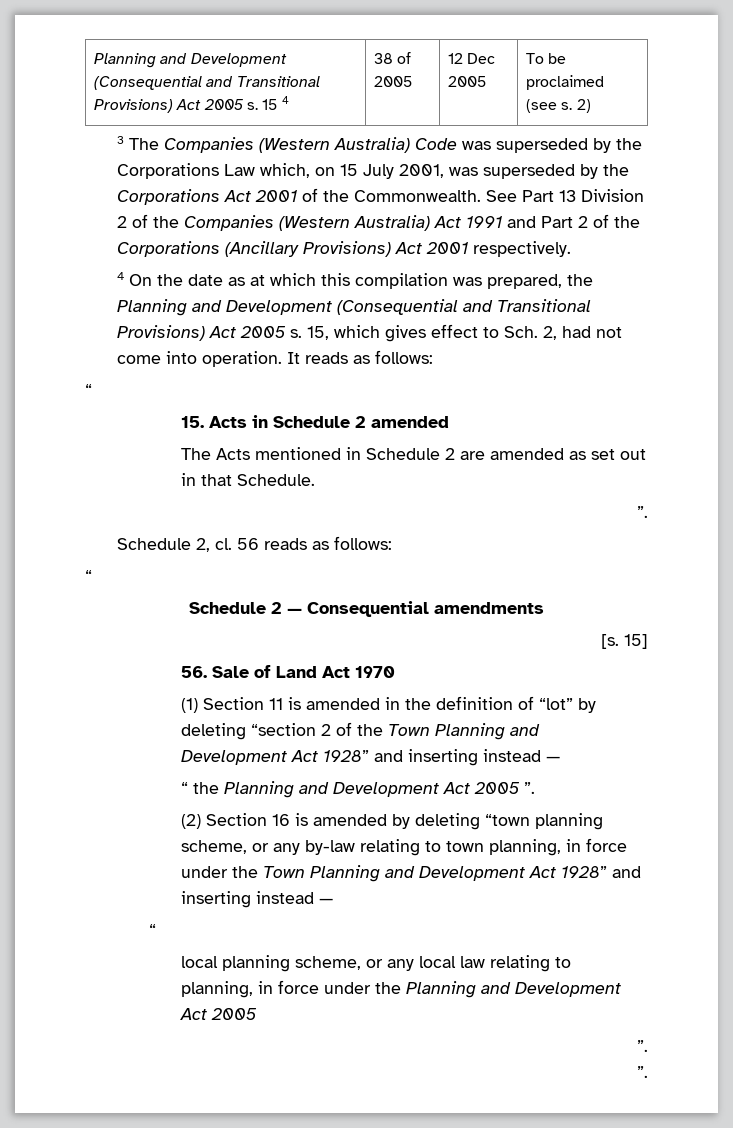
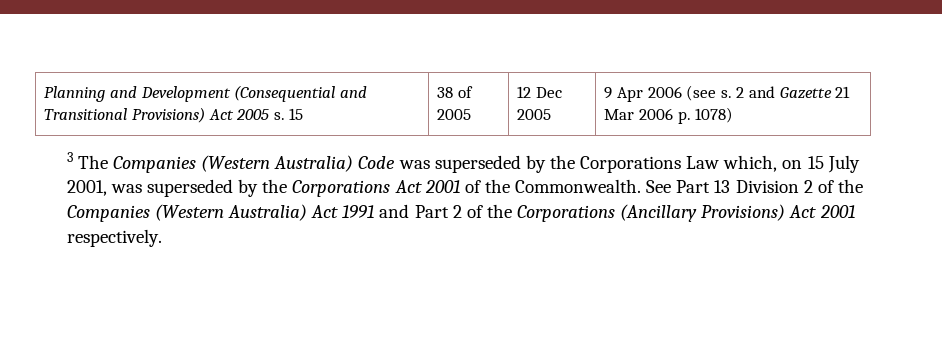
- Planning and Development (Consequential and Transitional Provisions) Act 2005 s. 15 4 | 38 of 2005 | 12 Dec 2005 | To be proclaimed (see s. 2)
+ Planning and Development (Consequential and Transitional Provisions) Act 2005 s. 15 | 38 of 2005 | 12 Dec 2005 | 9 Apr 2006 (see s. 2 and Gazette 21 Mar 2006 p. 1078)
- 4 On the date as at which this compilation was prepared, the Planning and Development (Consequential and Transitional Provisions) Act 2005 s. 15, which gives effect to Sch. 2, had not come into operation. It reads as follows:
- “
- 15. Acts in Schedule 2 amended
- The Acts mentioned in Schedule 2 are amended as set out in that Schedule.
- ”.
- Schedule 2, cl. 56 reads as follows:
- “
- Schedule 2 — Consequential amendments
- [s. 15]
- 56. Sale of Land Act 1970
- (1) Section 11 is amended in the definition of “lot” by deleting “section 2 of the Town Planning and Development Act 1928” and inserting instead —
- “ the Planning and Development Act 2005 ”.
- (2) Section 16 is amended by deleting “town planning scheme, or any by-law relating to town planning, in force under the Town Planning and Development Act 1928” and inserting instead —
- “
- local planning scheme, or any local law relating to planning, in force under the Planning and Development Act 2005
- ”.
- ”.

